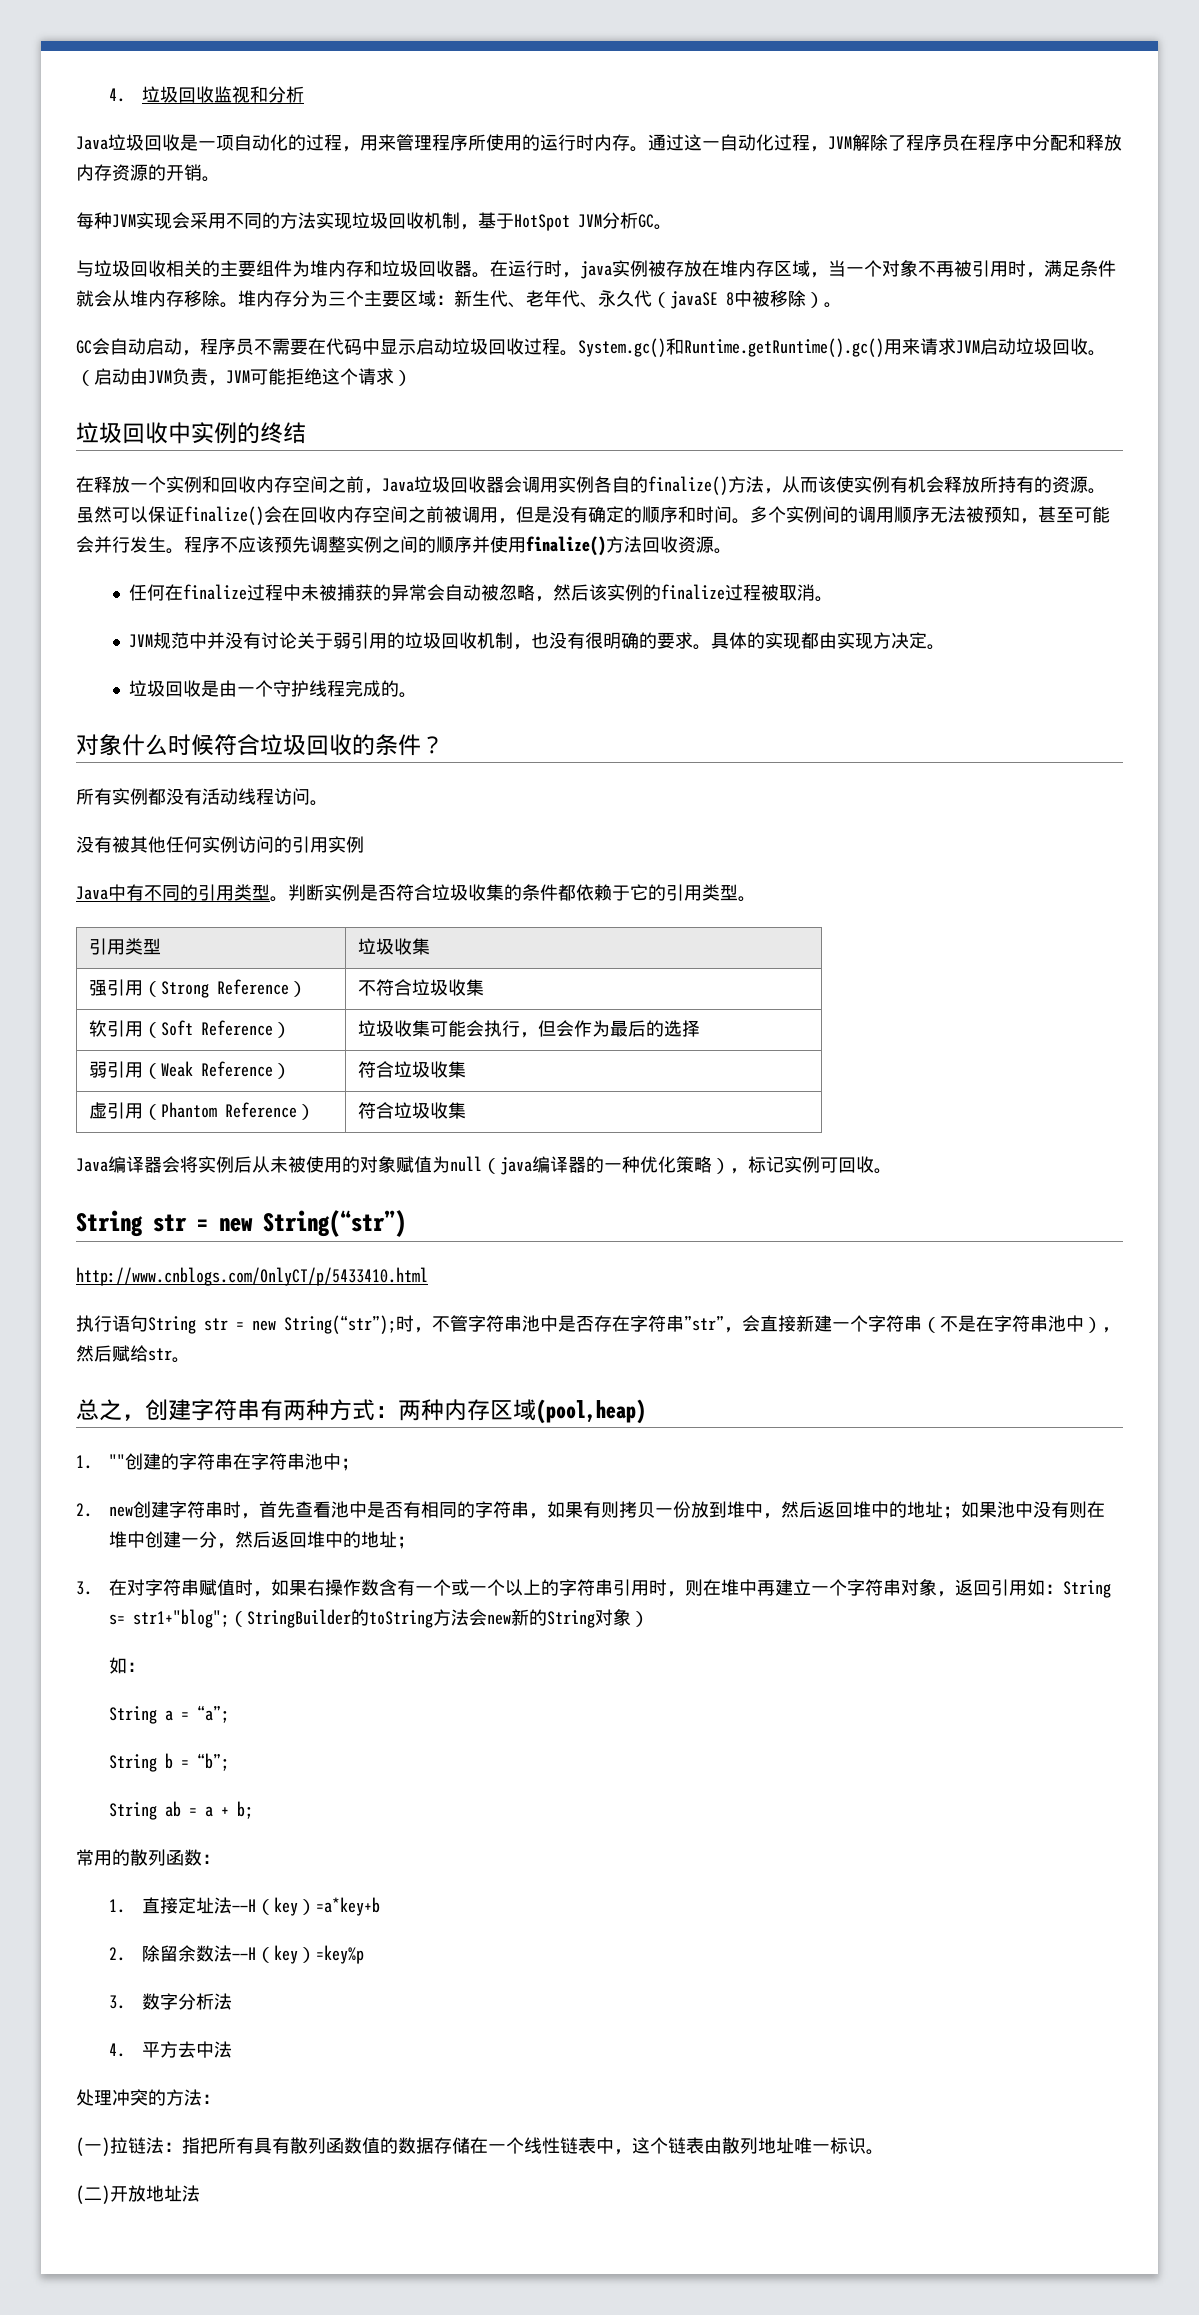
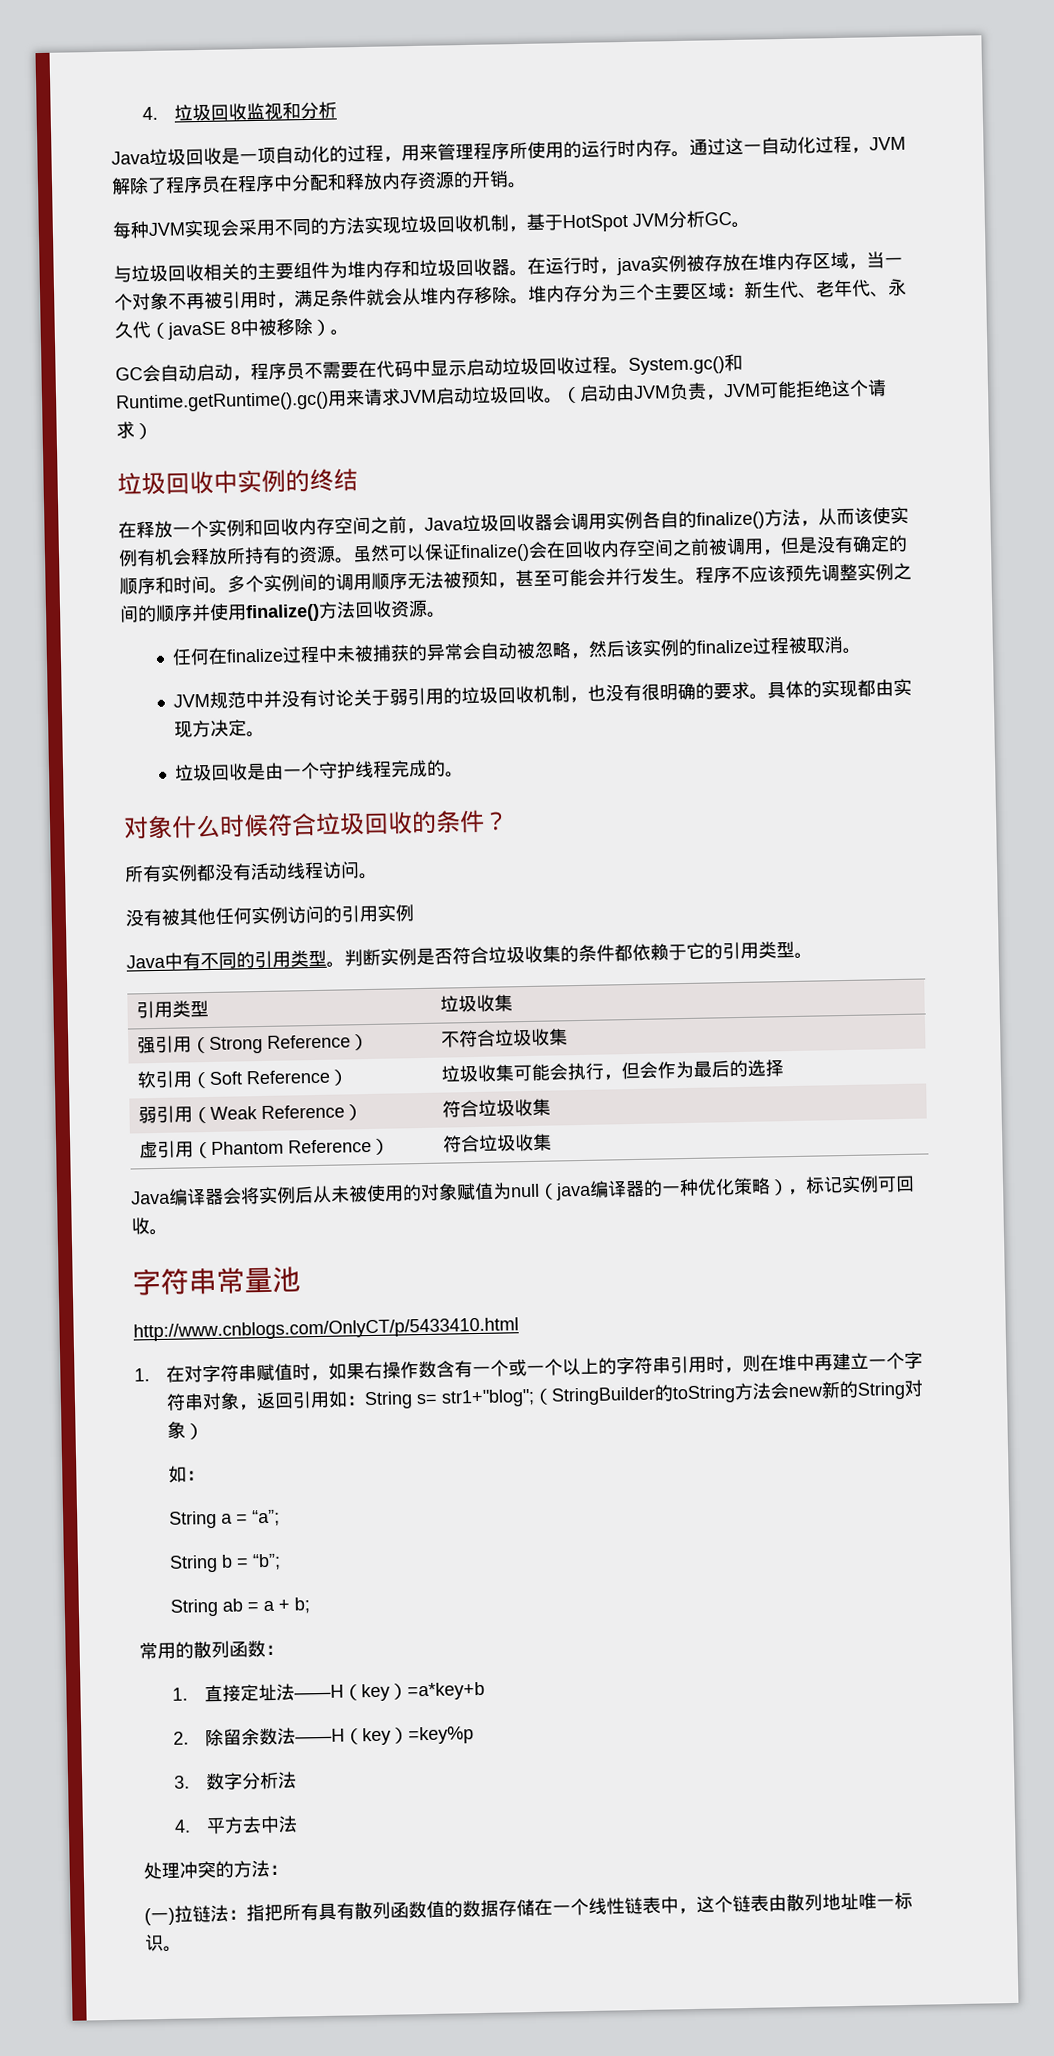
- String str = new String(“str”)
+ 字符串常量池
  http://www.cnblogs.com/OnlyCT/p/5433410.html
- 执行语句String str = new String(“str”);时，不管字符串池中是否存在字符串”str”，会直接新建一个字符串（不是在字符串池中），然后赋给str。
- 总之，创建字符串有两种方式：两种内存区域(pool,heap)
- 1. ""创建的字符串在字符串池中；
- 2. new创建字符串时，首先查看池中是否有相同的字符串，如果有则拷贝一份放到堆中，然后返回堆中的地址；如果池中没有则在堆中创建一分，然后返回堆中的地址；
- 3.在对字符串赋值时，如果右操作数含有一个或一个以上的字符串引用时，则在堆中再建立一个字符串对象，返回引用如：String s= str1+"blog";（StringBuilder的toString方法会new新的String对象）
+ 1.在对字符串赋值时，如果右操作数含有一个或一个以上的字符串引用时，则在堆中再建立一个字符串对象，返回引用如：String s= str1+"blog";（StringBuilder的toString方法会new新的String对象）
- (二)开放地址法

